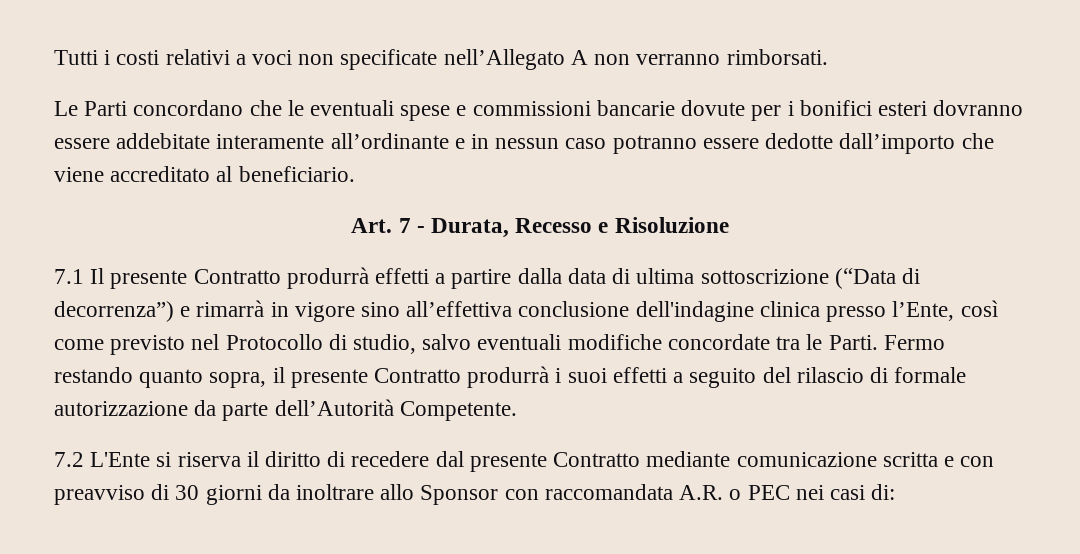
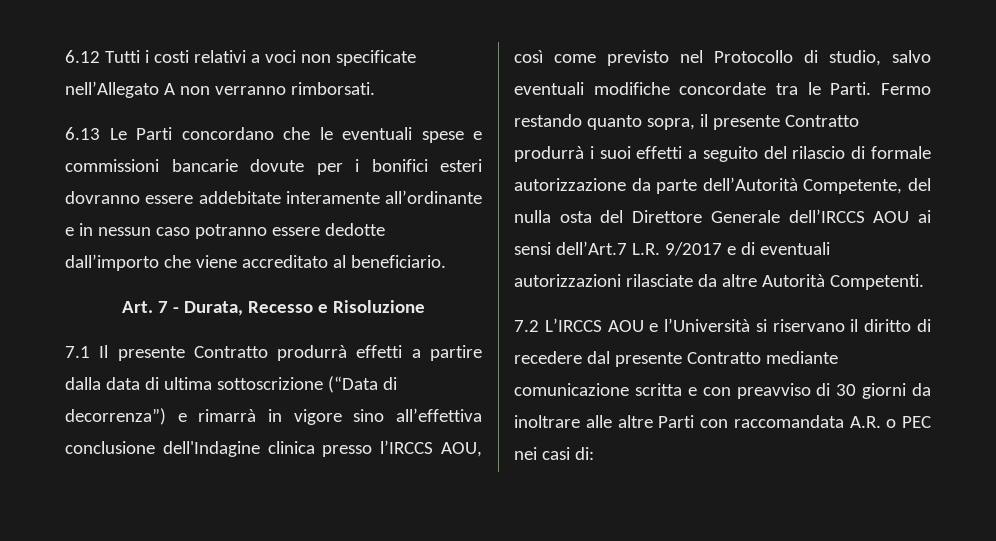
- Tutti i costi relativi a voci non specificate nell’Allegato A non verranno rimborsati.
+ 6.12 Tutti i costi relativi a voci non specificate nell’Allegato A non verranno rimborsati.
- Le Parti concordano che le eventuali spese e commissioni bancarie dovute per i bonifici esteri dovranno essere addebitate interamente all’ordinante e in nessun caso potranno essere dedotte dall’importo che viene accreditato al beneficiario.
+ 6.13 Le Parti concordano che le eventuali spese e commissioni bancarie dovute per i bonifici esteri dovranno essere addebitate interamente all’ordinante e in nessun caso potranno essere dedotte dall’importo che viene accreditato al beneficiario.
- 7.1 Il presente Contratto produrrà effetti a partire dalla data di ultima sottoscrizione (“Data di decorrenza”) e rimarrà in vigore sino all’effettiva conclusione dell'indagine clinica presso l’Ente, così come previsto nel Protocollo di studio, salvo eventuali modifiche concordate tra le Parti.
+ 7.1 Il presente Contratto produrrà effetti a partire dalla data di ultima sottoscrizione (“Data di decorrenza”) e rimarrà in vigore sino all’effettiva conclusione dell'Indagine clinica presso l’IRCCS AOU, così come previsto nel Protocollo di studio, salvo eventuali modifiche concordate tra le Parti.
- Fermo restando quanto sopra, il presente Contratto produrrà i suoi effetti a seguito del rilascio di formale autorizzazione da parte dell’Autorità Competente.
- 7.2 L'Ente si riserva il diritto di recedere dal presente Contratto mediante comunicazione scritta e con preavviso di 30 giorni da inoltrare allo Sponsor con raccomandata A.R. o PEC nei casi di:
+ Fermo restando quanto sopra, il presente Contratto produrrà i suoi effetti a seguito del rilascio di formale autorizzazione da parte dell’Autorità Competente, del nulla osta del Direttore Generale dell’IRCCS AOU ai sensi dell’Art.7 L.R. 9/2017 e di eventuali autorizzazioni rilasciate da altre Autorità Competenti.
+ 7.2 L’IRCCS AOU e l’Università si riservano il diritto di recedere dal presente Contratto mediante comunicazione scritta e con preavviso di 30 giorni da inoltrare alle altre Parti con raccomandata A.R. o PEC nei casi di:

